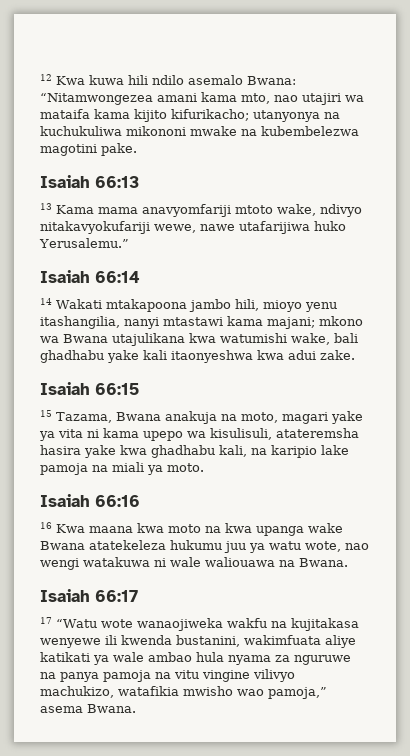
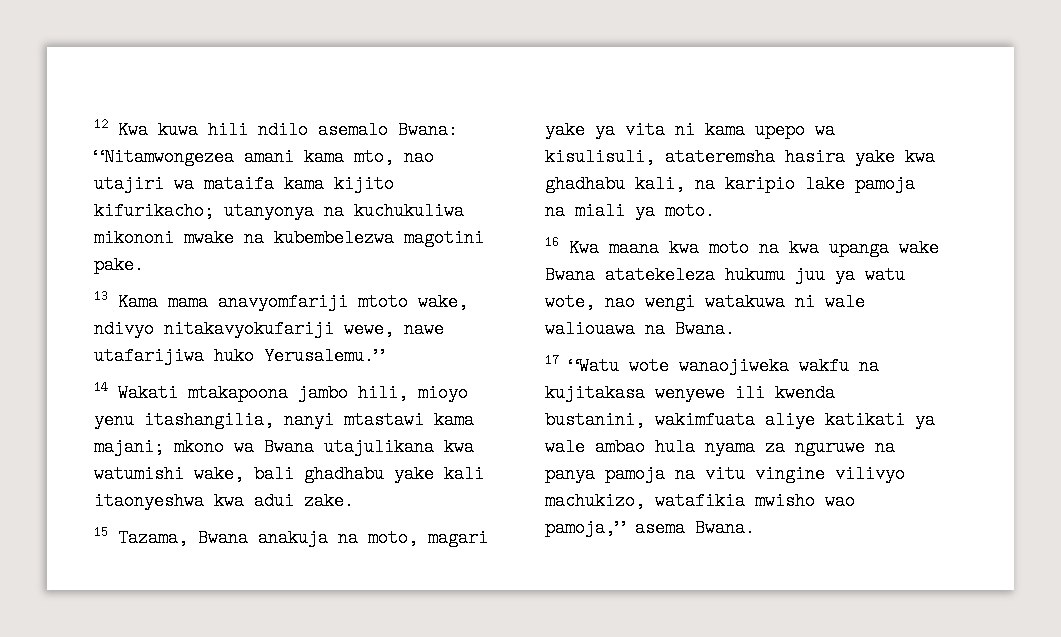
- Isaiah 66:13
- Isaiah 66:14
- Isaiah 66:15
- Isaiah 66:16
- Isaiah 66:17

